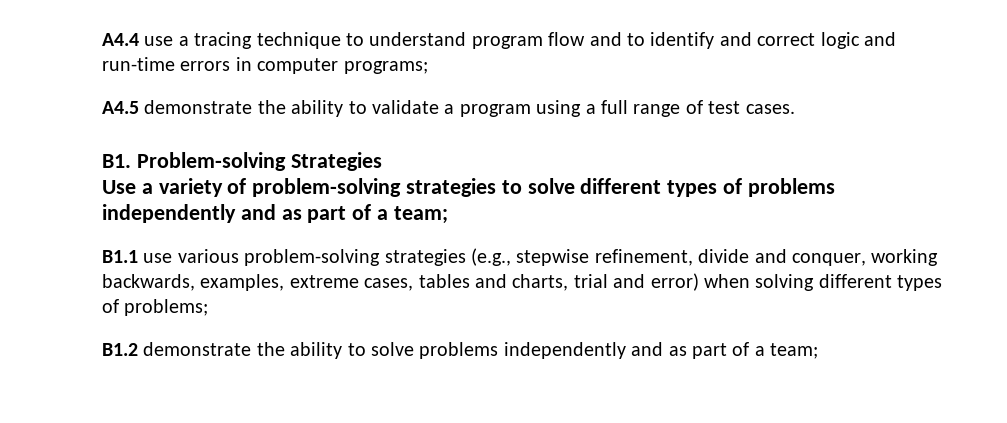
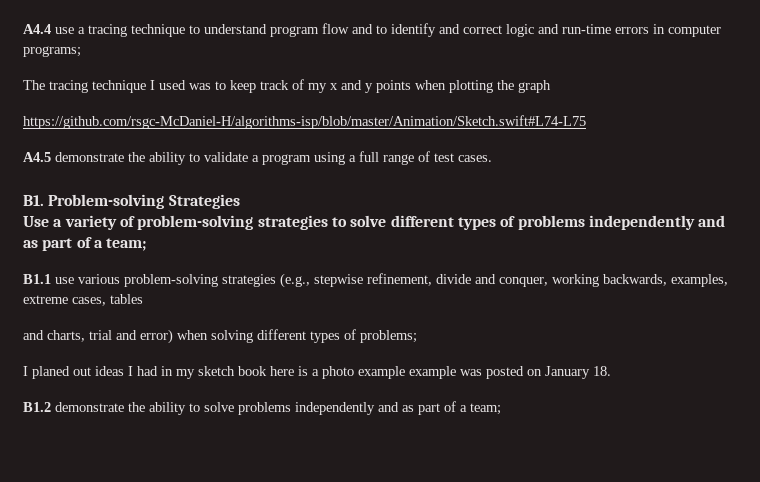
+ The tracing technique I used was to keep track of my x and y points when plotting the graph
+ https://github.com/rsgc-McDaniel-H/algorithms-isp/blob/master/Animation/Sketch.swift#L74-L75
- B1.1 use various problem-solving strategies (e.g., stepwise refinement, divide and conquer, working backwards, examples, extreme cases, tables and charts, trial and error) when solving different types of problems;
+ B1.1 use various problem-solving strategies (e.g., stepwise refinement, divide and conquer, working backwards, examples, extreme cases, tables
+ and charts, trial and error) when solving different types of problems;
+ I planed out ideas I had in my sketch book here is a photo example example was posted on January 18.

